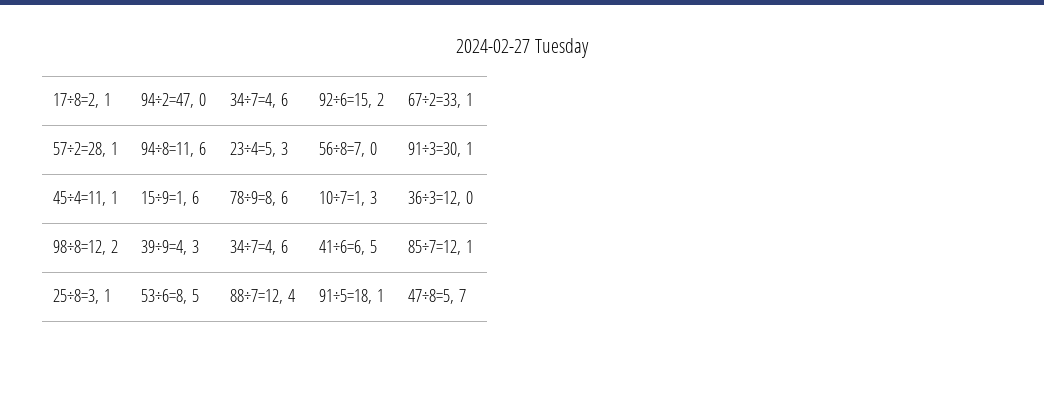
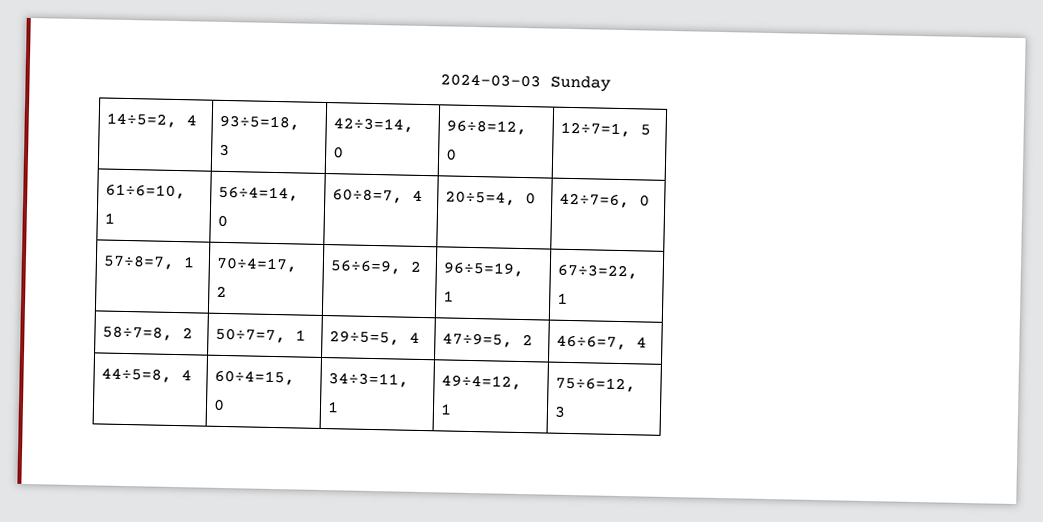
- 2024-02-27 Tuesday
- 17÷8=2, 1 | 94÷2=47, 0 | 34÷7=4, 6 | 92÷6=15, 2 | 67÷2=33, 1
- 57÷2=28, 1 | 94÷8=11, 6 | 23÷4=5, 3 | 56÷8=7, 0 | 91÷3=30, 1
- 45÷4=11, 1 | 15÷9=1, 6 | 78÷9=8, 6 | 10÷7=1, 3 | 36÷3=12, 0
- 98÷8=12, 2 | 39÷9=4, 3 | 34÷7=4, 6 | 41÷6=6, 5 | 85÷7=12, 1
- 25÷8=3, 1 | 53÷6=8, 5 | 88÷7=12, 4 | 91÷5=18, 1 | 47÷8=5, 7
+ 2024-03-03 Sunday
+ 14÷5=2, 4 | 93÷5=18, 3 | 42÷3=14, 0 | 96÷8=12, 0 | 12÷7=1, 5
+ 61÷6=10, 1 | 56÷4=14, 0 | 60÷8=7, 4 | 20÷5=4, 0 | 42÷7=6, 0
+ 57÷8=7, 1 | 70÷4=17, 2 | 56÷6=9, 2 | 96÷5=19, 1 | 67÷3=22, 1
+ 58÷7=8, 2 | 50÷7=7, 1 | 29÷5=5, 4 | 47÷9=5, 2 | 46÷6=7, 4
+ 44÷5=8, 4 | 60÷4=15, 0 | 34÷3=11, 1 | 49÷4=12, 1 | 75÷6=12, 3

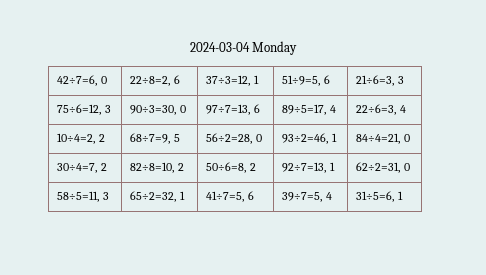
- 2024-03-03 Sunday
- 14÷5=2, 4 | 93÷5=18, 3 | 42÷3=14, 0 | 96÷8=12, 0 | 12÷7=1, 5
- 61÷6=10, 1 | 56÷4=14, 0 | 60÷8=7, 4 | 20÷5=4, 0 | 42÷7=6, 0
- 57÷8=7, 1 | 70÷4=17, 2 | 56÷6=9, 2 | 96÷5=19, 1 | 67÷3=22, 1
- 58÷7=8, 2 | 50÷7=7, 1 | 29÷5=5, 4 | 47÷9=5, 2 | 46÷6=7, 4
- 44÷5=8, 4 | 60÷4=15, 0 | 34÷3=11, 1 | 49÷4=12, 1 | 75÷6=12, 3
+ 2024-03-04 Monday
+ 42÷7=6, 0 | 22÷8=2, 6 | 37÷3=12, 1 | 51÷9=5, 6 | 21÷6=3, 3
+ 75÷6=12, 3 | 90÷3=30, 0 | 97÷7=13, 6 | 89÷5=17, 4 | 22÷6=3, 4
+ 10÷4=2, 2 | 68÷7=9, 5 | 56÷2=28, 0 | 93÷2=46, 1 | 84÷4=21, 0
+ 30÷4=7, 2 | 82÷8=10, 2 | 50÷6=8, 2 | 92÷7=13, 1 | 62÷2=31, 0
+ 58÷5=11, 3 | 65÷2=32, 1 | 41÷7=5, 6 | 39÷7=5, 4 | 31÷5=6, 1

